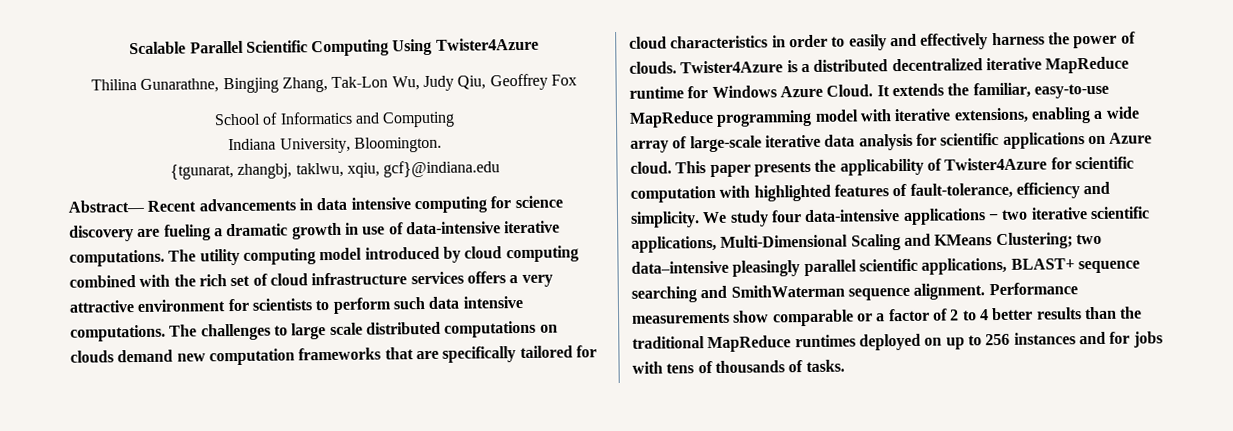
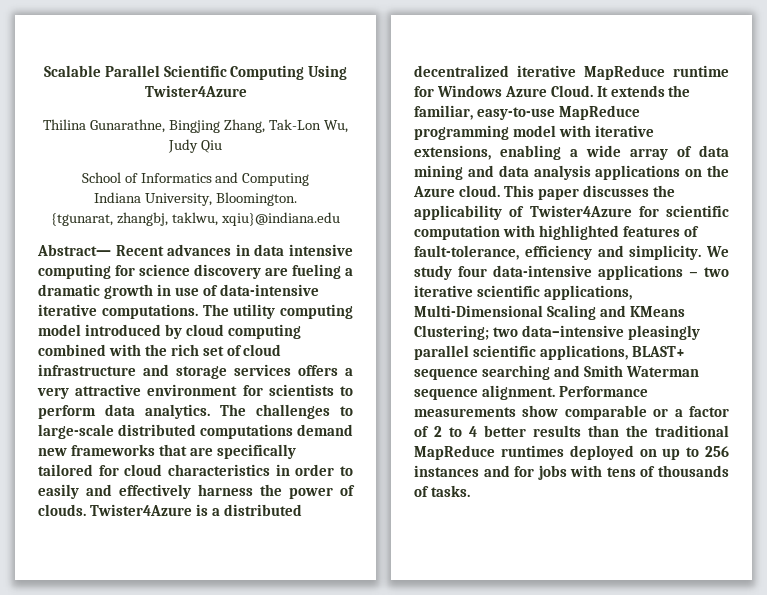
- Thilina Gunarathne, Bingjing Zhang, Tak-Lon Wu, Judy Qiu, Geoffrey Fox
+ Thilina Gunarathne, Bingjing Zhang, Tak-Lon Wu, Judy Qiu
- {tgunarat, zhangbj, taklwu, xqiu, gcf}@indiana.edu
+ {tgunarat, zhangbj, taklwu, xqiu}@indiana.edu
- Abstract— Recent advancements in data intensive computing for science discovery are fueling a dramatic growth in use of data-intensive iterative computations.
+ Abstract— Recent advances in data intensive computing for science discovery are fueling a dramatic growth in use of data-intensive iterative computations.
- The utility computing model introduced by cloud computing combined with the rich set of cloud infrastructure services offers a very attractive environment for scientists to perform such data intensive computations. The challenges to large scale distributed computations on clouds demand new computation frameworks that are specifically tailored for cloud characteristics in order to easily and effectively harness the power of clouds.
+ The utility computing model introduced by cloud computing combined with the rich set of cloud infrastructure and storage services offers a very attractive environment for scientists to perform data analytics. The challenges to large-scale distributed computations demand new frameworks that are specifically tailored for cloud characteristics in order to easily and effectively harness the power of clouds.
- It extends the familiar, easy-to-use MapReduce programming model with iterative extensions, enabling a wide array of large-scale iterative data analysis for scientific applications on Azure cloud.
+ It extends the familiar, easy-to-use MapReduce programming model with iterative extensions, enabling a wide array of data mining and data analysis applications on the Azure cloud.
- This paper presents the applicability of Twister4Azure for scientific computation with highlighted features of fault-tolerance, efficiency and simplicity.
+ This paper discusses the applicability of Twister4Azure for scientific computation with highlighted features of fault-tolerance, efficiency and simplicity.
- We study four data-intensive applications − two iterative scientific applications, Multi-Dimensional Scaling and KMeans Clustering; two data–intensive pleasingly parallel scientific applications, BLAST+ sequence searching and SmithWaterman sequence alignment.
+ We study four data-intensive applications − two iterative scientific applications, Multi-Dimensional Scaling and KMeans Clustering; two data–intensive pleasingly parallel scientific applications, BLAST+ sequence searching and Smith Waterman sequence alignment.

